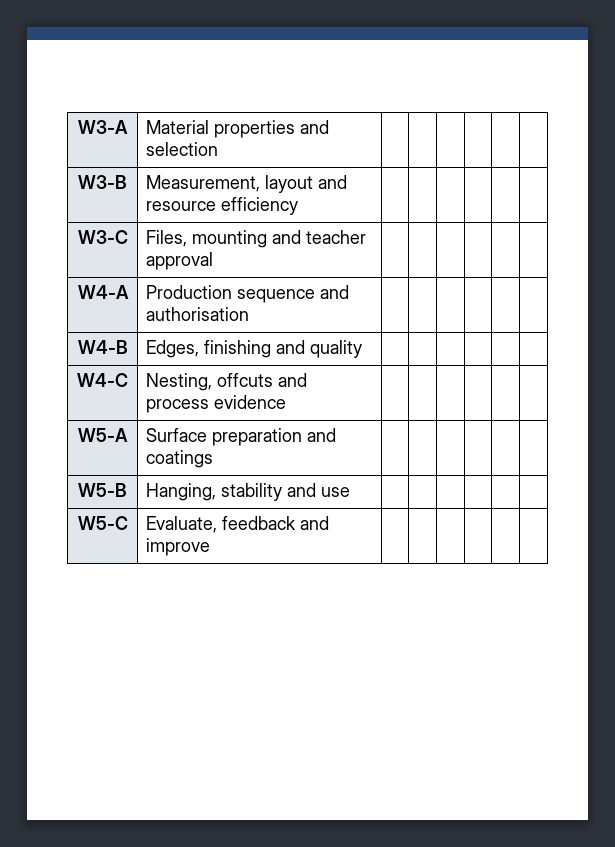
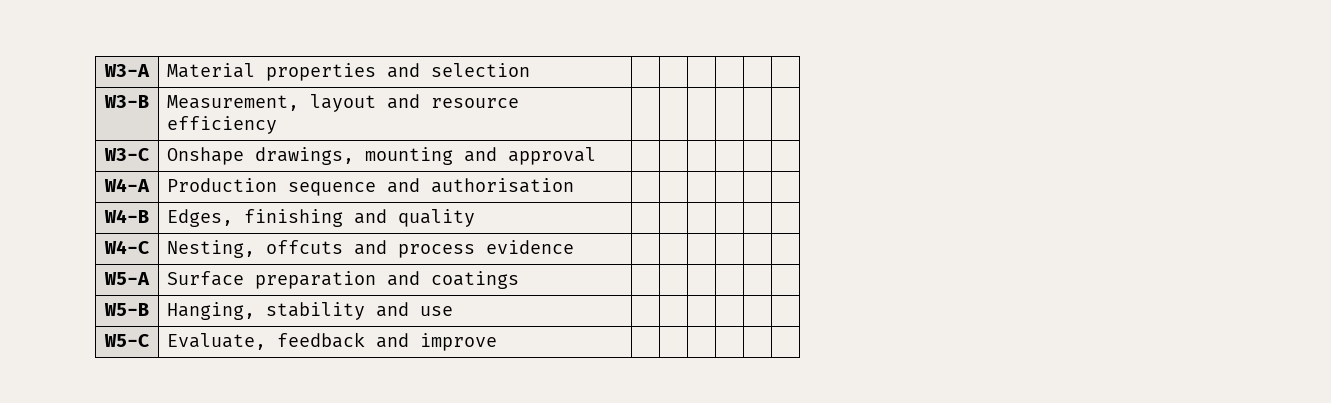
- W3-C | Files, mounting and teacher approval | | | | | |
+ W3-C | Onshape drawings, mounting and approval | | | | | |

